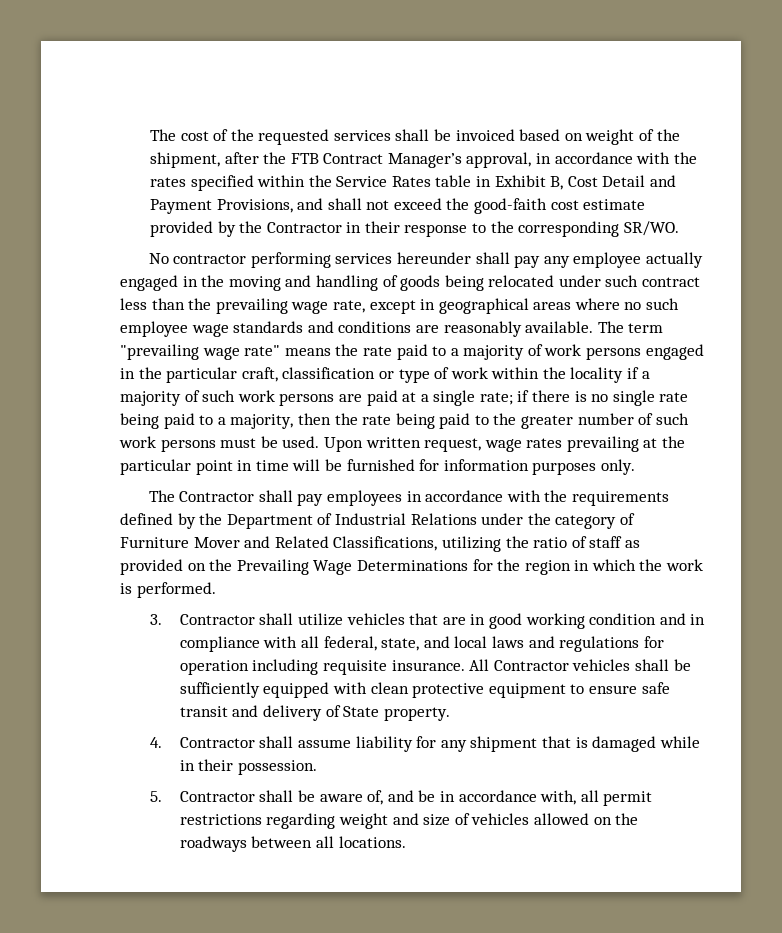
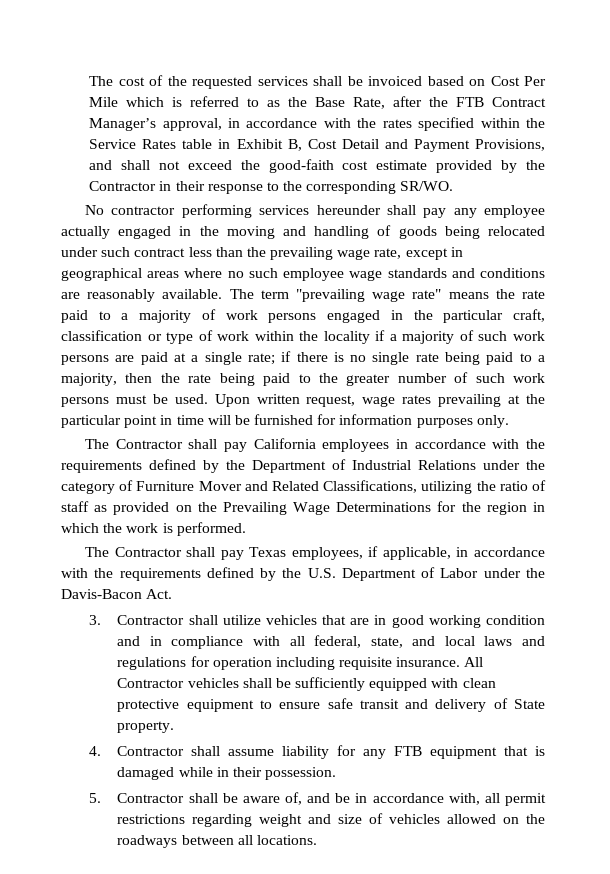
- The cost of the requested services shall be invoiced based on weight of the shipment, after the FTB Contract Manager’s approval, in accordance with the rates specified within the Service Rates table in Exhibit B, Cost Detail and Payment Provisions, and shall not exceed the good-faith cost estimate provided by the Contractor in their response to the corresponding SR/WO.
+ The cost of the requested services shall be invoiced based on Cost Per Mile which is referred to as the Base Rate, after the FTB Contract Manager’s approval, in accordance with the rates specified within the Service Rates table in Exhibit B, Cost Detail and Payment Provisions, and shall not exceed the good-faith cost estimate provided by the Contractor in their response to the corresponding SR/WO.
- The Contractor shall pay employees in accordance with the requirements defined by the Department of Industrial Relations under the category of Furniture Mover and Related Classifications, utilizing the ratio of staff as provided on the Prevailing Wage Determinations for the region in which the work is performed.
+ The Contractor shall pay California employees in accordance with the requirements defined by the Department of Industrial Relations under the category of Furniture Mover and Related Classifications, utilizing the ratio of staff as provided on the Prevailing Wage Determinations for the region in which the work is performed.
+ The Contractor shall pay Texas employees, if applicable, in accordance with the requirements defined by the U.S. Department of Labor under the Davis-Bacon Act.
- 4. Contractor shall assume liability for any shipment that is damaged while in their possession.
+ 4. Contractor shall assume liability for any FTB equipment that is damaged while in their possession.

